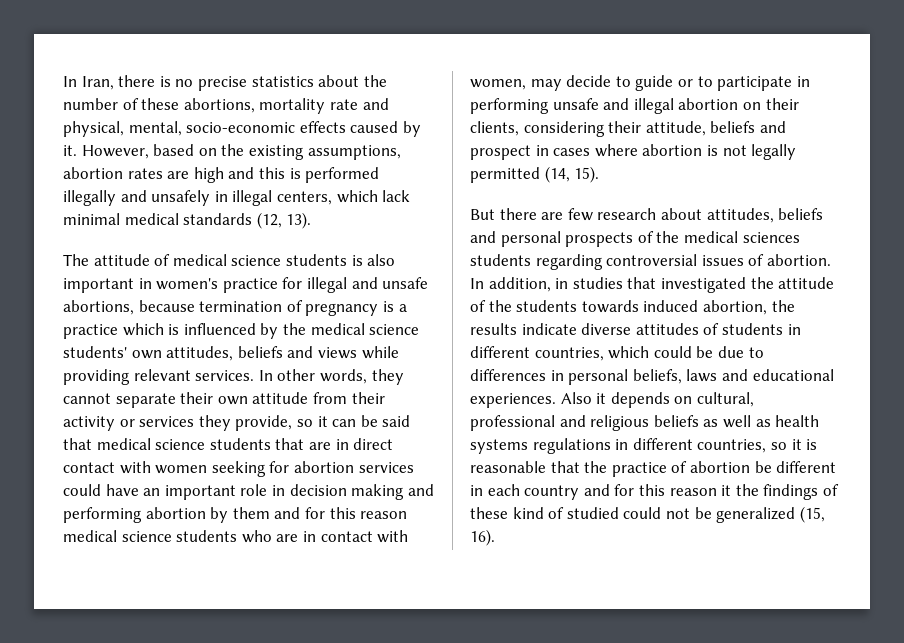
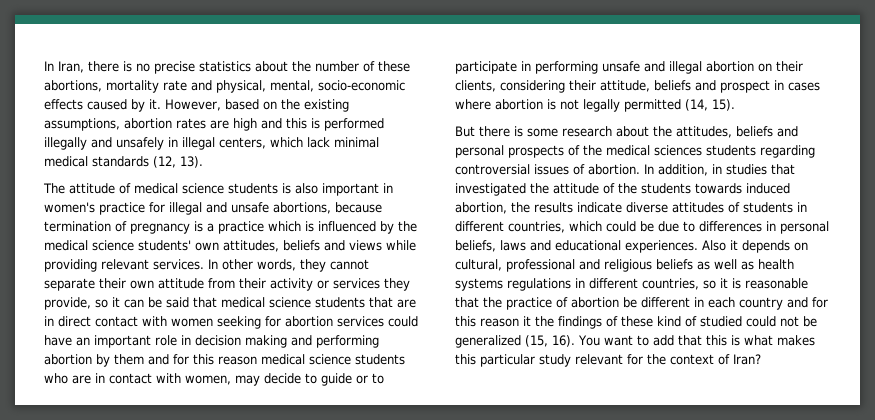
- But there are few research about attitudes, beliefs and personal prospects of the medical sciences students regarding controversial issues of abortion.
+ But there is some research about the attitudes, beliefs and personal prospects of the medical sciences students regarding controversial issues of abortion.
+ You want to add that this is what makes this particular study relevant for the context of Iran?

